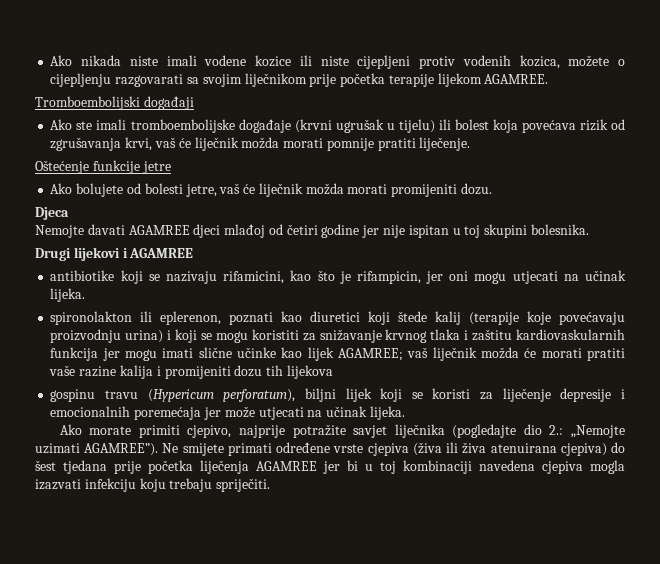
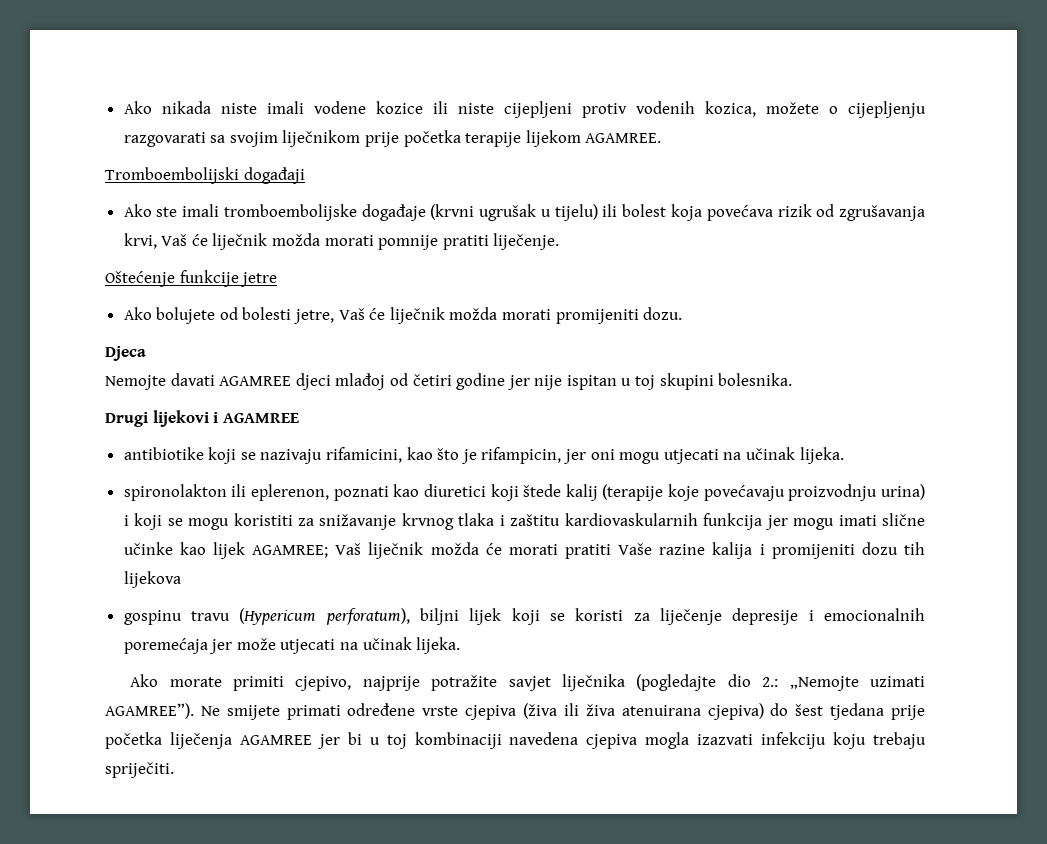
- Ako ste imali tromboembolijske događaje (krvni ugrušak u tijelu) ili bolest koja povećava rizik od zgrušavanja krvi, vaš će liječnik možda morati pomnije pratiti liječenje.
+ Ako ste imali tromboembolijske događaje (krvni ugrušak u tijelu) ili bolest koja povećava rizik od zgrušavanja krvi, Vaš će liječnik možda morati pomnije pratiti liječenje.
- Ako bolujete od bolesti jetre, vaš će liječnik možda morati promijeniti dozu.
+ Ako bolujete od bolesti jetre, Vaš će liječnik možda morati promijeniti dozu.
- spironolakton ili eplerenon, poznati kao diuretici koji štede kalij (terapije koje povećavaju proizvodnju urina) i koji se mogu koristiti za snižavanje krvnog tlaka i zaštitu kardiovaskularnih funkcija jer mogu imati slične učinke kao lijek AGAMREE; vaš liječnik možda će morati pratiti vaše razine kalija i promijeniti dozu tih lijekova
+ spironolakton ili eplerenon, poznati kao diuretici koji štede kalij (terapije koje povećavaju proizvodnju urina) i koji se mogu koristiti za snižavanje krvnog tlaka i zaštitu kardiovaskularnih funkcija jer mogu imati slične učinke kao lijek AGAMREE; Vaš liječnik možda će morati pratiti Vaše razine kalija i promijeniti dozu tih lijekova

